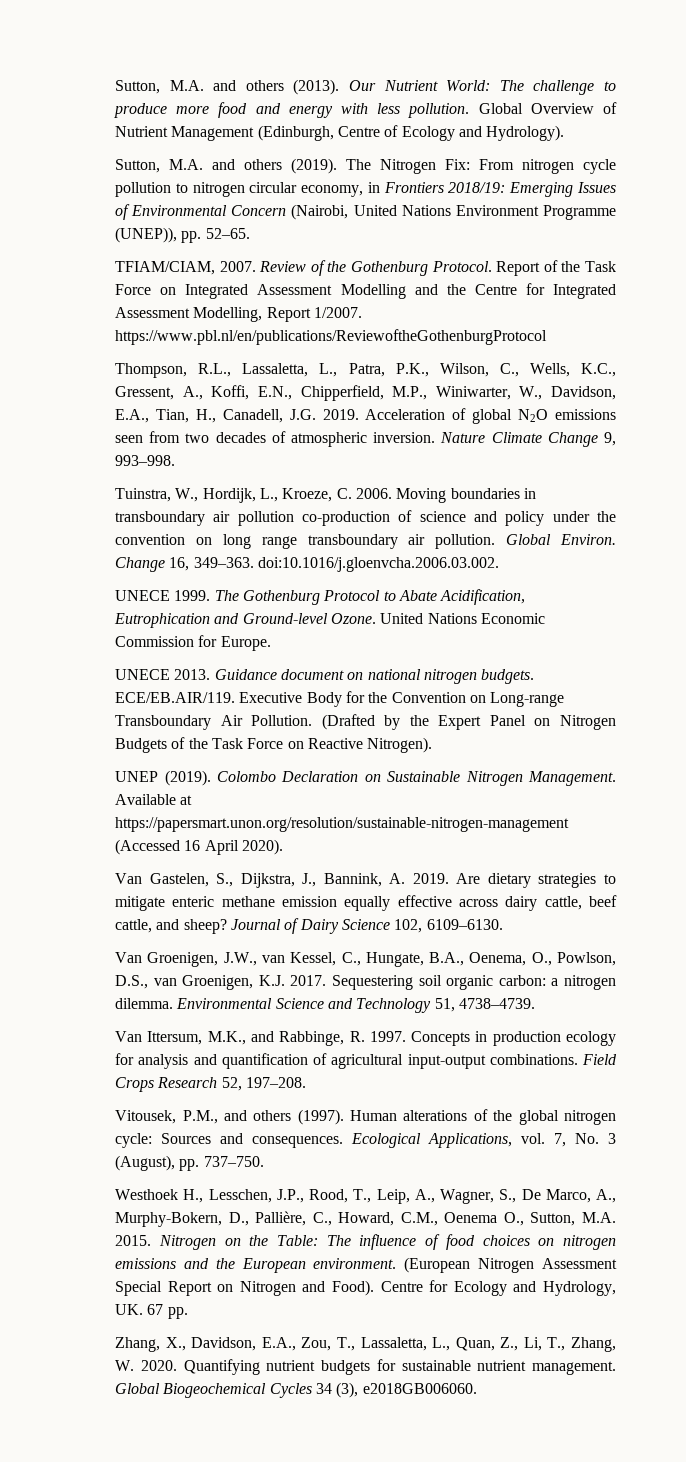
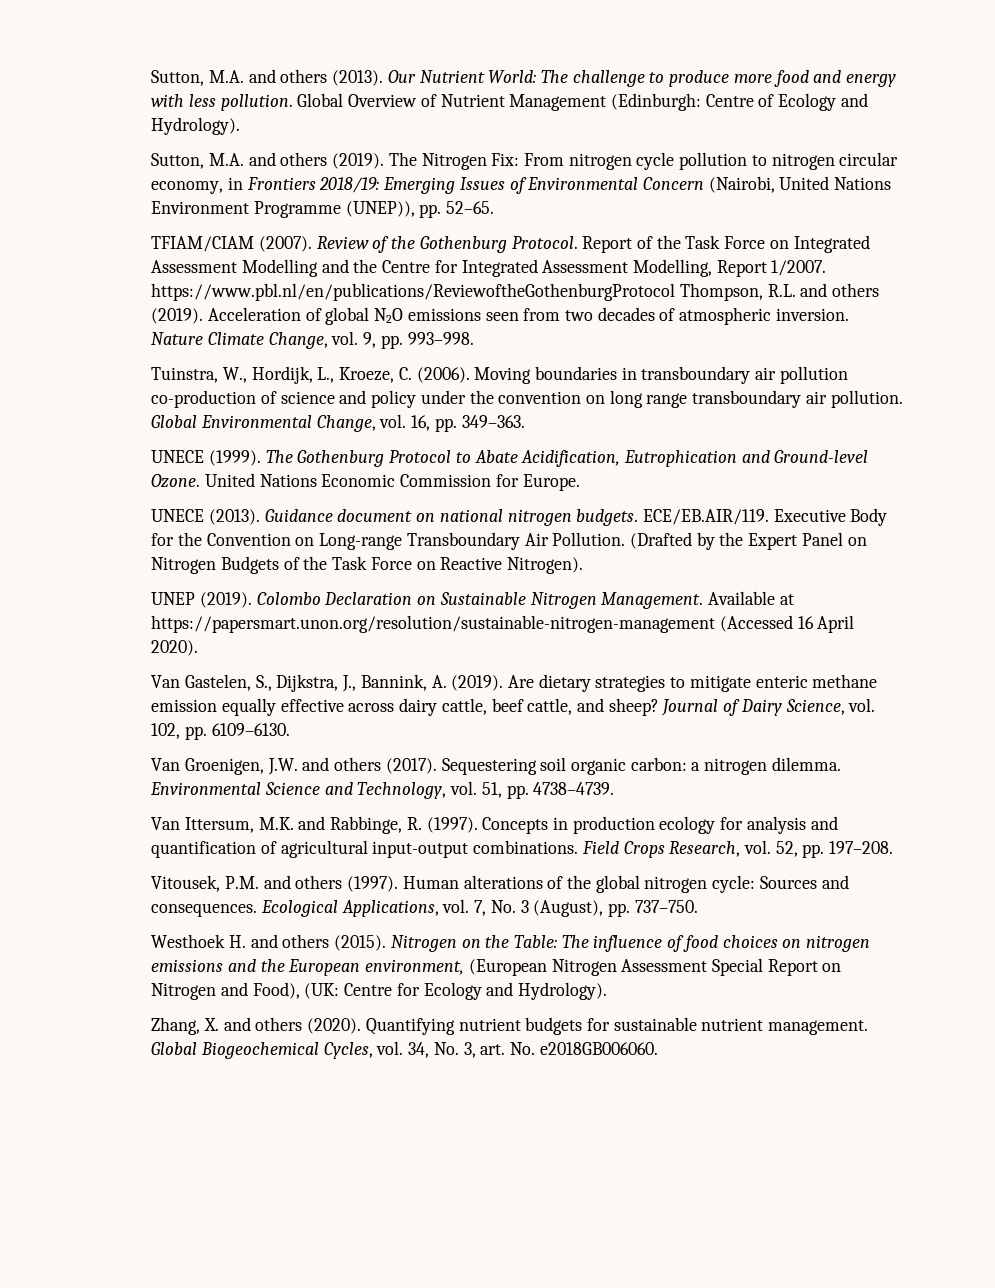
- Global Overview of Nutrient Management (Edinburgh, Centre of Ecology and Hydrology).
+ Global Overview of Nutrient Management (Edinburgh: Centre of Ecology and Hydrology).
- TFIAM/CIAM, 2007.
+ TFIAM/CIAM (2007).
- Report of the Task Force on Integrated Assessment Modelling and the Centre for Integrated Assessment Modelling, Report 1/2007. https://www.pbl.nl/en/publications/ReviewoftheGothenburgProtocol
- Thompson, R.L., Lassaletta, L., Patra, P.K., Wilson, C., Wells, K.C., Gressent, A., Koffi, E.N., Chipperfield, M.P., Winiwarter, W., Davidson, E.A., Tian, H., Canadell, J.G. 2019.
+ Report of the Task Force on Integrated Assessment Modelling and the Centre for Integrated Assessment Modelling, Report 1/2007. https://www.pbl.nl/en/publications/ReviewoftheGothenburgProtocol Thompson, R.L. and others (2019).
- Nature Climate Change 9, 993–998.
+ Nature Climate Change, vol. 9, pp. 993–998.
- Tuinstra, W., Hordijk, L., Kroeze, C. 2006.
+ Tuinstra, W., Hordijk, L., Kroeze, C. (2006).
- Global Environ. Change 16, 349–363. doi:10.1016/j.gloenvcha.2006.03.002.
- UNECE 1999.
+ Global Environmental Change, vol. 16, pp. 349–363.
+ UNECE (1999).
- UNECE 2013.
+ UNECE (2013).
- Van Gastelen, S., Dijkstra, J., Bannink, A. 2019.
+ Van Gastelen, S., Dijkstra, J., Bannink, A. (2019).
- Journal of Dairy Science 102, 6109–6130.
+ Journal of Dairy Science, vol. 102, pp. 6109–6130.
- Van Groenigen, J.W., van Kessel, C., Hungate, B.A., Oenema, O., Powlson, D.S., van Groenigen, K.J. 2017.
+ Van Groenigen, J.W. and others (2017).
- Environmental Science and Technology 51, 4738–4739.
+ Environmental Science and Technology, vol. 51, pp. 4738–4739.
- Van Ittersum, M.K., and Rabbinge, R. 1997.
+ Van Ittersum, M.K. and Rabbinge, R. (1997).
- Field Crops Research 52, 197–208.
+ Field Crops Research, vol. 52, pp. 197–208.
- Vitousek, P.M., and others (1997).
+ Vitousek, P.M. and others (1997).
- Westhoek H., Lesschen, J.P., Rood, T., Leip, A., Wagner, S., De Marco, A., Murphy-Bokern, D., Pallière, C., Howard, C.M., Oenema O., Sutton, M.A. 2015.
+ Westhoek H. and others (2015).
- Nitrogen on the Table: The influence of food choices on nitrogen emissions and the European environment. (European Nitrogen Assessment Special Report on Nitrogen and Food). Centre for Ecology and Hydrology, UK. 67 pp.
- Zhang, X., Davidson, E.A., Zou, T., Lassaletta, L., Quan, Z., Li, T., Zhang, W. 2020.
+ Nitrogen on the Table: The influence of food choices on nitrogen emissions and the European environment, (European Nitrogen Assessment Special Report on Nitrogen and Food), (UK: Centre for Ecology and Hydrology).
+ Zhang, X. and others (2020).
- Global Biogeochemical Cycles 34 (3), e2018GB006060.
+ Global Biogeochemical Cycles, vol. 34, No. 3, art. No. e2018GB006060.

